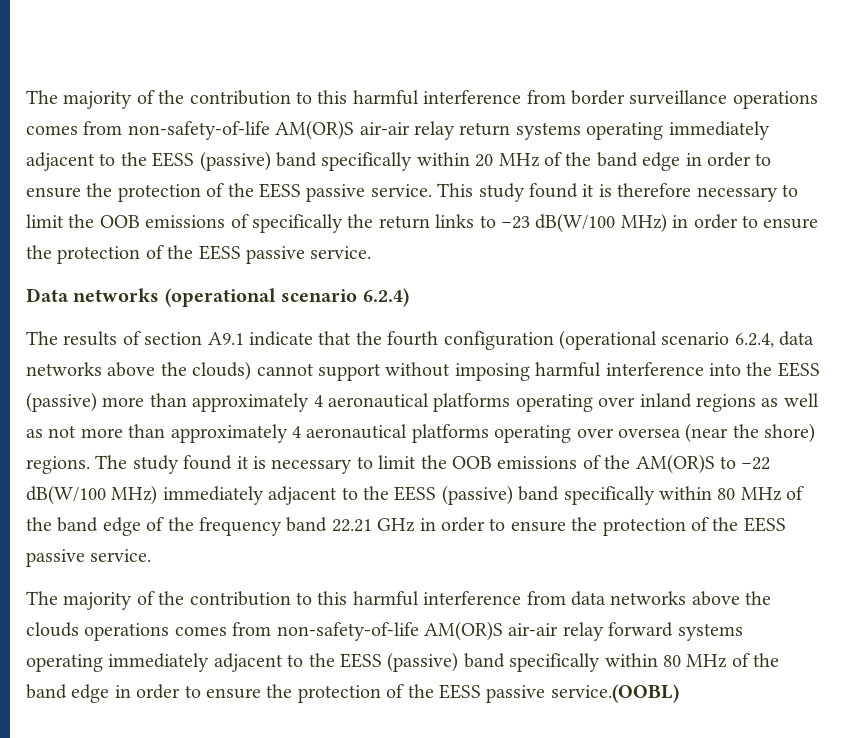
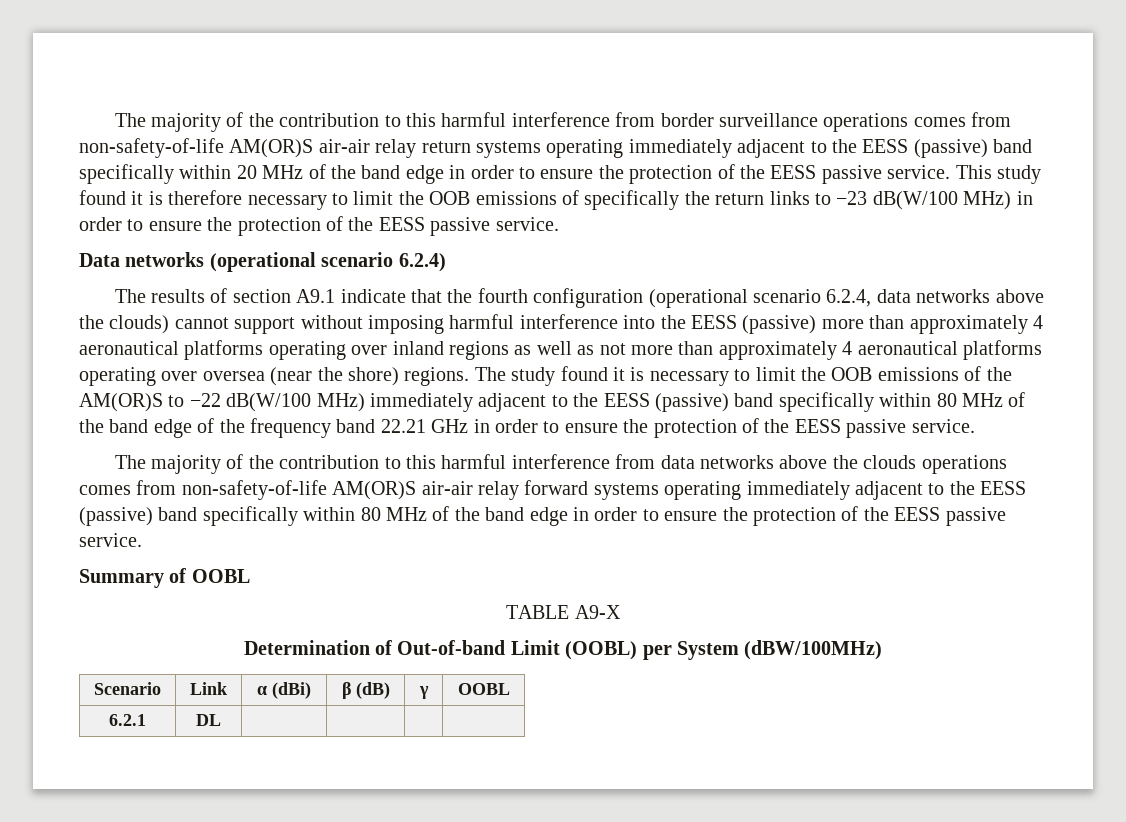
- The majority of the contribution to this harmful interference from data networks above the clouds operations comes from non-safety-of-life AM(OR)S air-air relay forward systems operating immediately adjacent to the EESS (passive) band specifically within 80 MHz of the band edge in order to ensure the protection of the EESS passive service.(OOBL)
+ The majority of the contribution to this harmful interference from data networks above the clouds operations comes from non-safety-of-life AM(OR)S air-air relay forward systems operating immediately adjacent to the EESS (passive) band specifically within 80 MHz of the band edge in order to ensure the protection of the EESS passive service.
+ Summary of OOBL
+ TABLE A9-X
+ Determination of Out-of-band Limit (OOBL) per System (dBW/100MHz)
+ Scenario | Link | α (dBi) | β (dB) | γ | OOBL
+ 6.2.1 | DL | | | |

